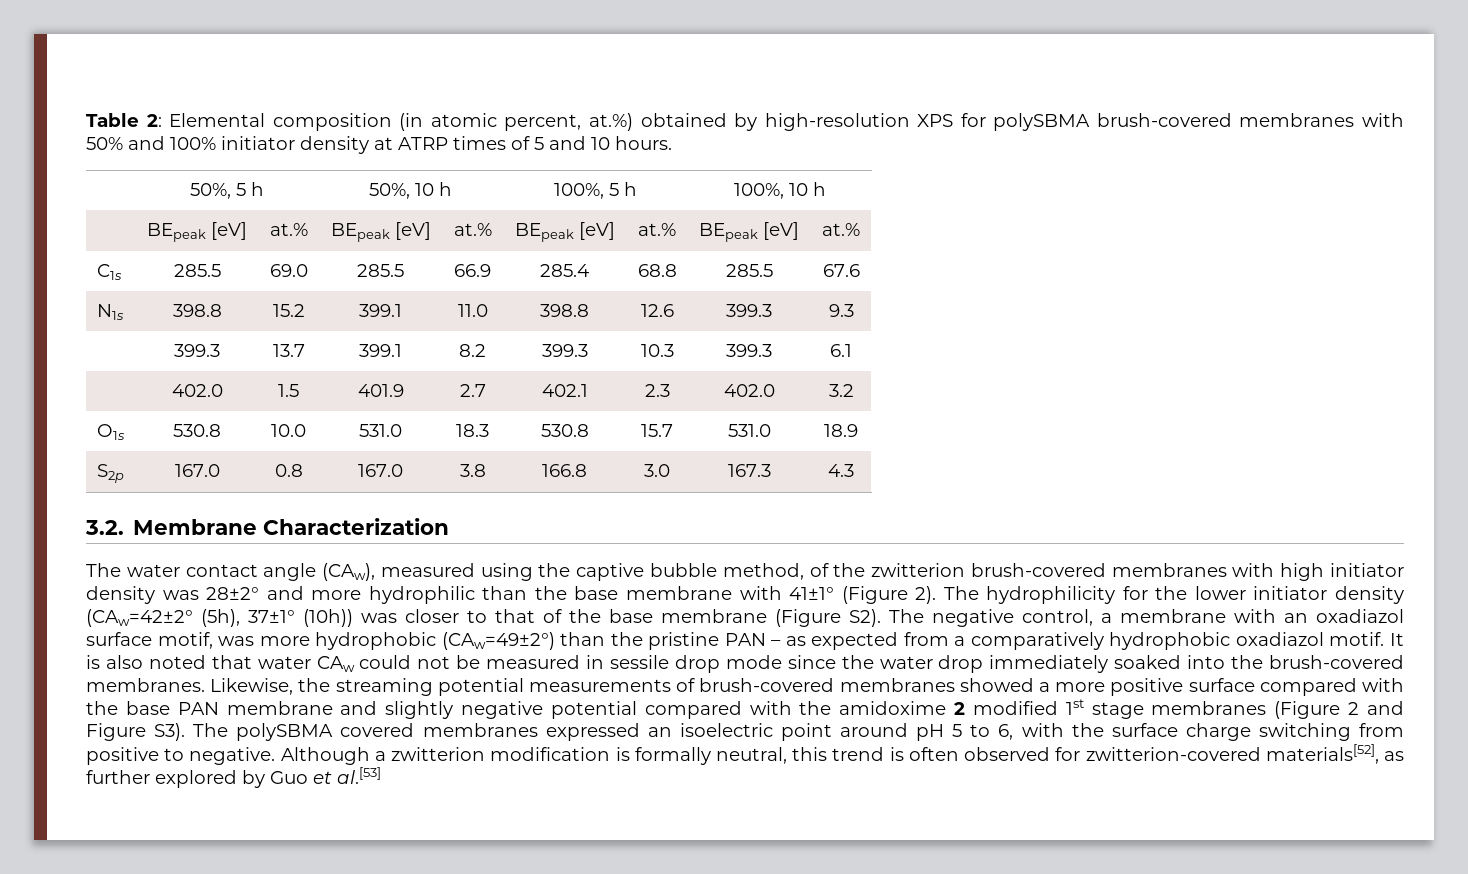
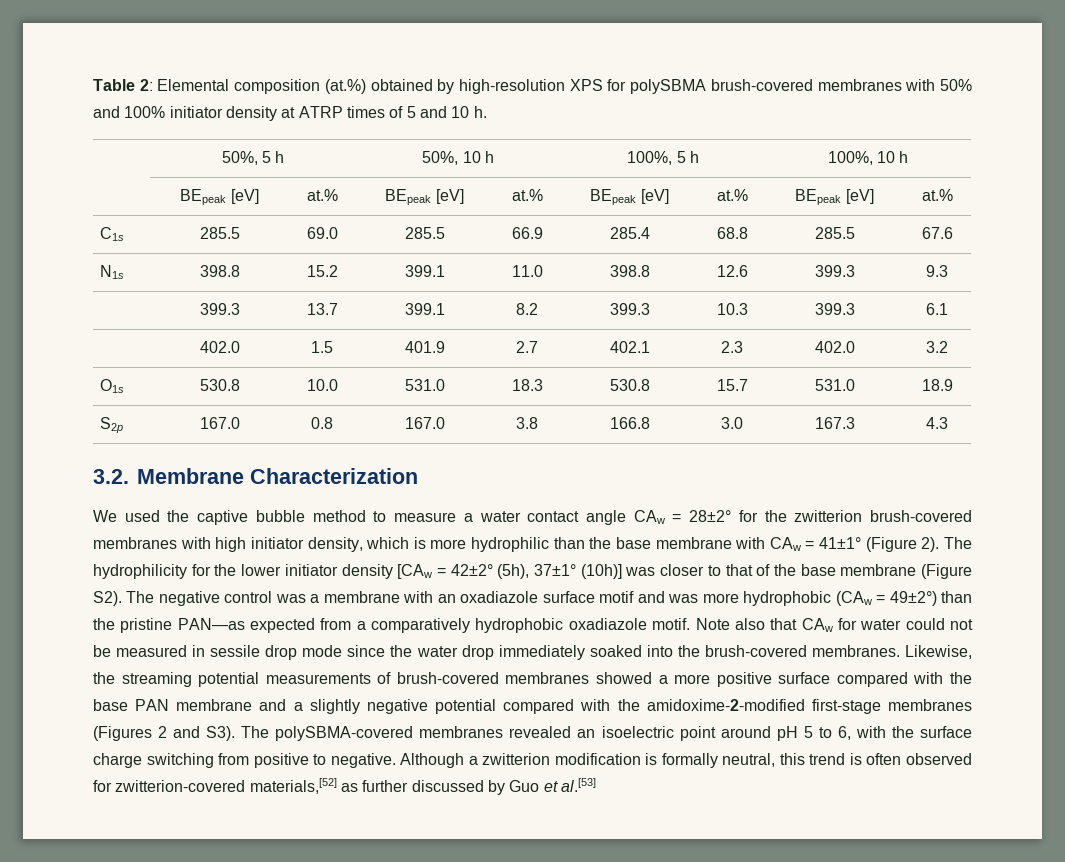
- Table 2: Elemental composition (in atomic percent, at.%) obtained by high-resolution XPS for polySBMA brush-covered membranes with 50% and 100% initiator density at ATRP times of 5 and 10 hours.
+ Table 2: Elemental composition (at.%) obtained by high-resolution XPS for polySBMA brush-covered membranes with 50% and 100% initiator density at ATRP times of 5 and 10 h.
- The water contact angle (CAw), measured using the captive bubble method, of the zwitterion brush-covered membranes with high initiator density was 28±2° and more hydrophilic than the base membrane with 41±1° (Figure 2).
+ We used the captive bubble method to measure a water contact angle CAw = 28±2° for the zwitterion brush-covered membranes with high initiator density, which is more hydrophilic than the base membrane with CAw = 41±1° (Figure 2).
- The hydrophilicity for the lower initiator density (CAw=42±2° (5h), 37±1° (10h)) was closer to that of the base membrane (Figure S2). The negative control, a membrane with an oxadiazol surface motif, was more hydrophobic (CAw=49±2°) than the pristine PAN – as expected from a comparatively hydrophobic oxadiazol motif. It is also noted that water CAw could not be measured in sessile drop mode since the water drop immediately soaked into the brush-covered membranes.
+ The hydrophilicity for the lower initiator density [CAw = 42±2° (5h), 37±1° (10h)] was closer to that of the base membrane (Figure S2). The negative control was a membrane with an oxadiazole surface motif and was more hydrophobic (CAw = 49±2°) than the pristine PAN—as expected from a comparatively hydrophobic oxadiazole motif. Note also that CAw for water could not be measured in sessile drop mode since the water drop immediately soaked into the brush-covered membranes.
- Likewise, the streaming potential measurements of brush-covered membranes showed a more positive surface compared with the base PAN membrane and slightly negative potential compared with the amidoxime 2 modified 1st stage membranes (Figure 2 and Figure S3). The polySBMA covered membranes expressed an isoelectric point around pH 5 to 6, with the surface charge switching from positive to negative.
+ Likewise, the streaming potential measurements of brush-covered membranes showed a more positive surface compared with the base PAN membrane and a slightly negative potential compared with the amidoxime-2-modified first-stage membranes (Figures 2 and S3). The polySBMA-covered membranes revealed an isoelectric point around pH 5 to 6, with the surface charge switching from positive to negative.
- Although a zwitterion modification is formally neutral, this trend is often observed for zwitterion-covered materials[52], as further explored by Guo et al.[53]
+ Although a zwitterion modification is formally neutral, this trend is often observed for zwitterion-covered materials,[52] as further discussed by Guo et al.[53]

